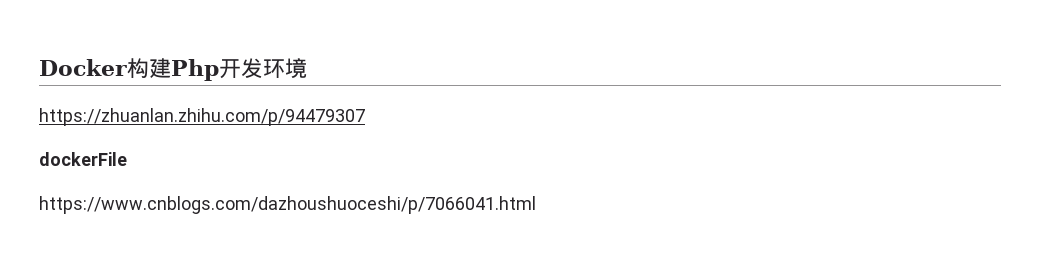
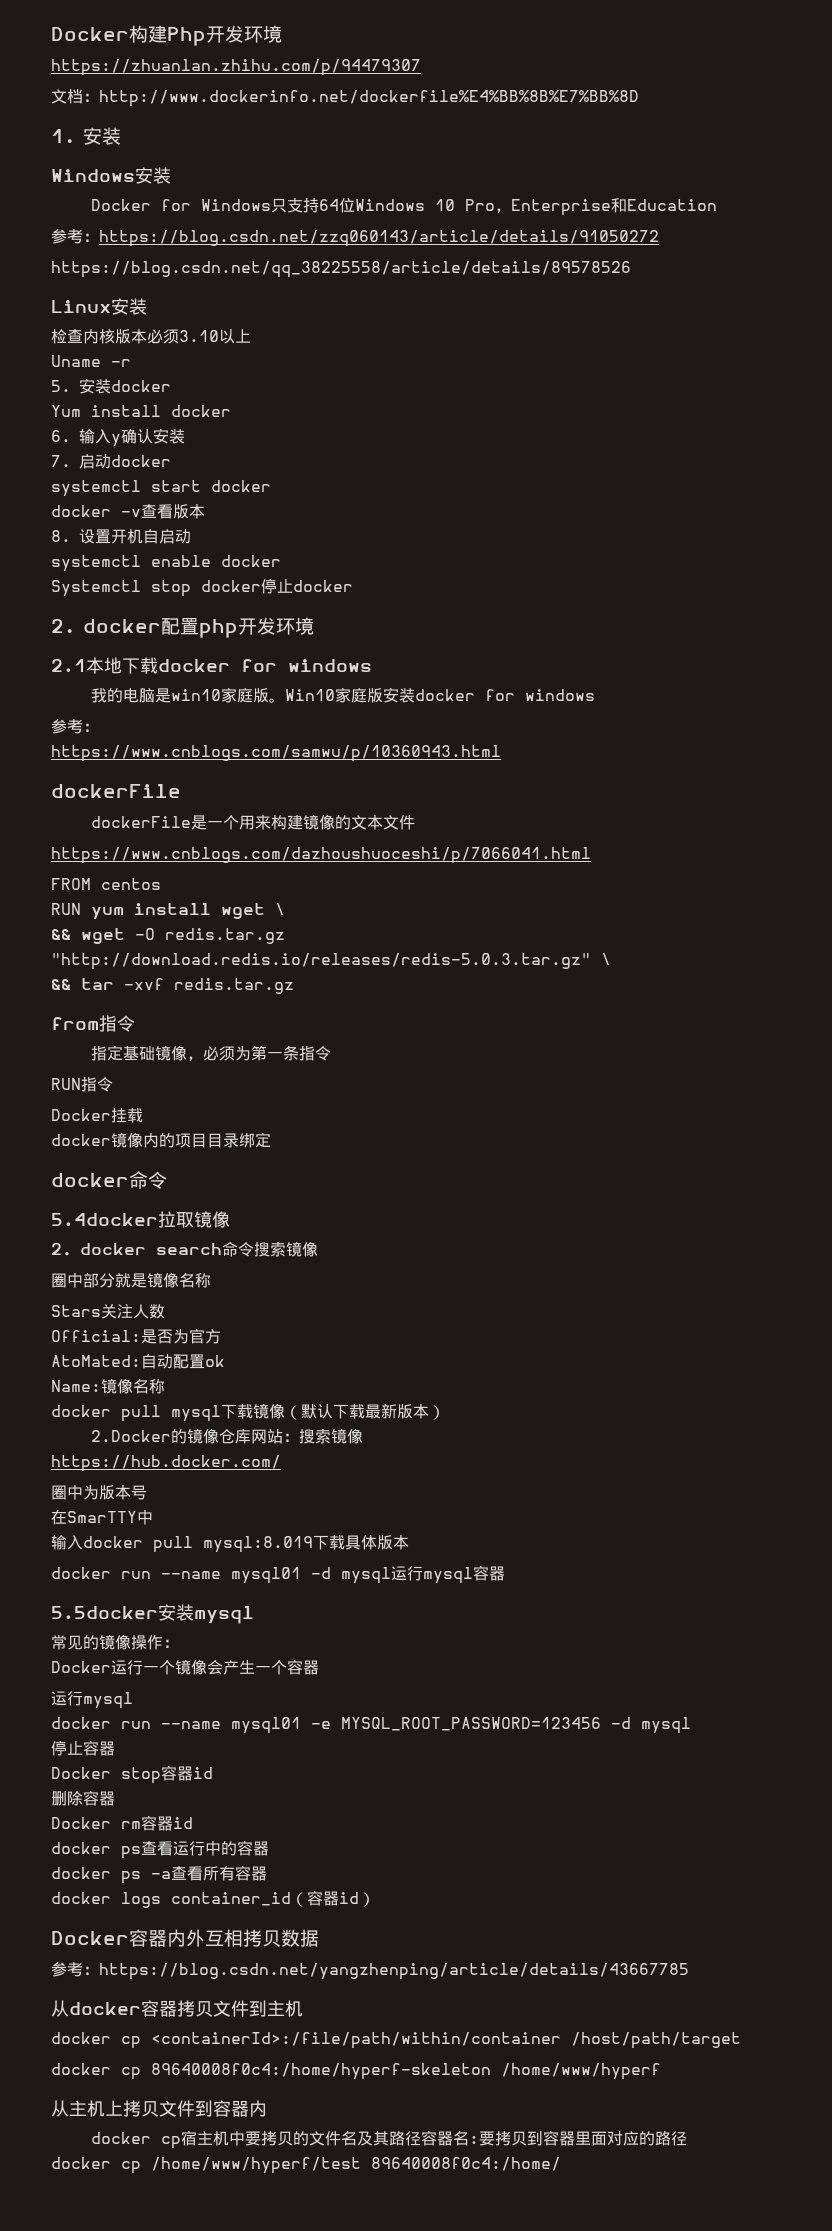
+ 文档：http://www.dockerinfo.net/dockerfile%E4%BB%8B%E7%BB%8D
+ 1.安装
+ Windows安装
+ Docker for Windows只支持64位Windows 10 Pro，Enterprise和Education
+ 参考：https://blog.csdn.net/zzq060143/article/details/91050272
+ https://blog.csdn.net/qq_38225558/article/details/89578526
+ Linux安装
+ 检查内核版本必须3.10以上
+ Uname -r
+ 5.安装docker
+ Yum install docker
+ 6.输入y确认安装
+ 7.启动docker
+ systemctl start docker
+ docker -v查看版本
+ 8.设置开机自启动
+ systemctl enable docker
+ Systemctl stop docker停止docker
+ 2. docker配置php开发环境
+ 2.1本地下载docker for windows
+ 我的电脑是win10家庭版。Win10家庭版安装docker for windows
+ 参考：
+ https://www.cnblogs.com/samwu/p/10360943.html
  dockerFile
+ dockerFile是一个用来构建镜像的文本文件
  https://www.cnblogs.com/dazhoushuoceshi/p/7066041.html
+ FROM centos
+ RUN yum install wget \
+ && wget -O redis.tar.gz "http://download.redis.io/releases/redis-5.0.3.tar.gz" \
+ && tar -xvf redis.tar.gz
+ from指令
+ 指定基础镜像，必须为第一条指令
+ RUN指令
+ Docker挂载
+ docker镜像内的项目目录绑定
+ docker命令
+ 5.4docker拉取镜像
+ 2. docker search命令搜索镜像
+ 圈中部分就是镜像名称
+ Stars关注人数
+ Official:是否为官方
+ AtoMated:自动配置ok
+ Name:镜像名称
+ docker pull mysql下载镜像（默认下载最新版本）
+ 2.Docker的镜像仓库网站：搜索镜像
+ https://hub.docker.com/
+ 圈中为版本号
+ 在SmarTTY中
+ 输入docker pull mysql:8.019下载具体版本
+ docker run --name mysql01 -d mysql运行mysql容器
+ 5.5docker安装mysql
+ 常见的镜像操作：
+ Docker运行一个镜像会产生一个容器
+ 运行mysql
+ docker run --name mysql01 -e MYSQL_ROOT_PASSWORD=123456 -d mysql
+ 停止容器
+ Docker stop容器id
+ 删除容器
+ Docker rm容器id
+ docker ps查看运行中的容器
+ docker ps -a查看所有容器
+ docker logs container_id（容器id）
+ Docker容器内外互相拷贝数据
+ 参考：https://blog.csdn.net/yangzhenping/article/details/43667785
+ 从docker容器拷贝文件到主机
+ docker cp <containerId>:/file/path/within/container /host/path/target
+ docker cp 89640008f0c4:/home/hyperf-skeleton /home/www/hyperf
+ 从主机上拷贝文件到容器内
+ docker cp宿主机中要拷贝的文件名及其路径容器名:要拷贝到容器里面对应的路径
+ docker cp /home/www/hyperf/test 89640008f0c4:/home/

